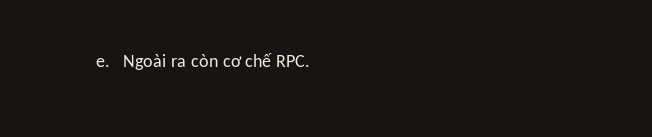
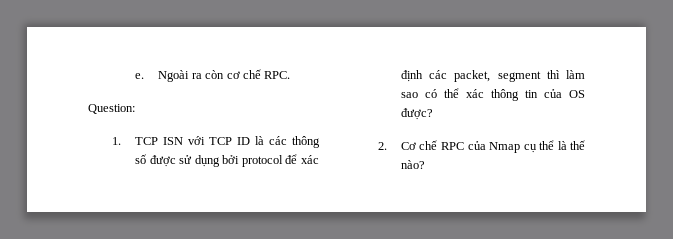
+ Question:
+ 1. TCP ISN với TCP ID là các thông số được sử dụng bởi protocol để xác định các packet, segment thì làm sao có thể xác thông tin của OS được?
+ 2. Cơ chế RPC của Nmap cụ thể là thế nào?

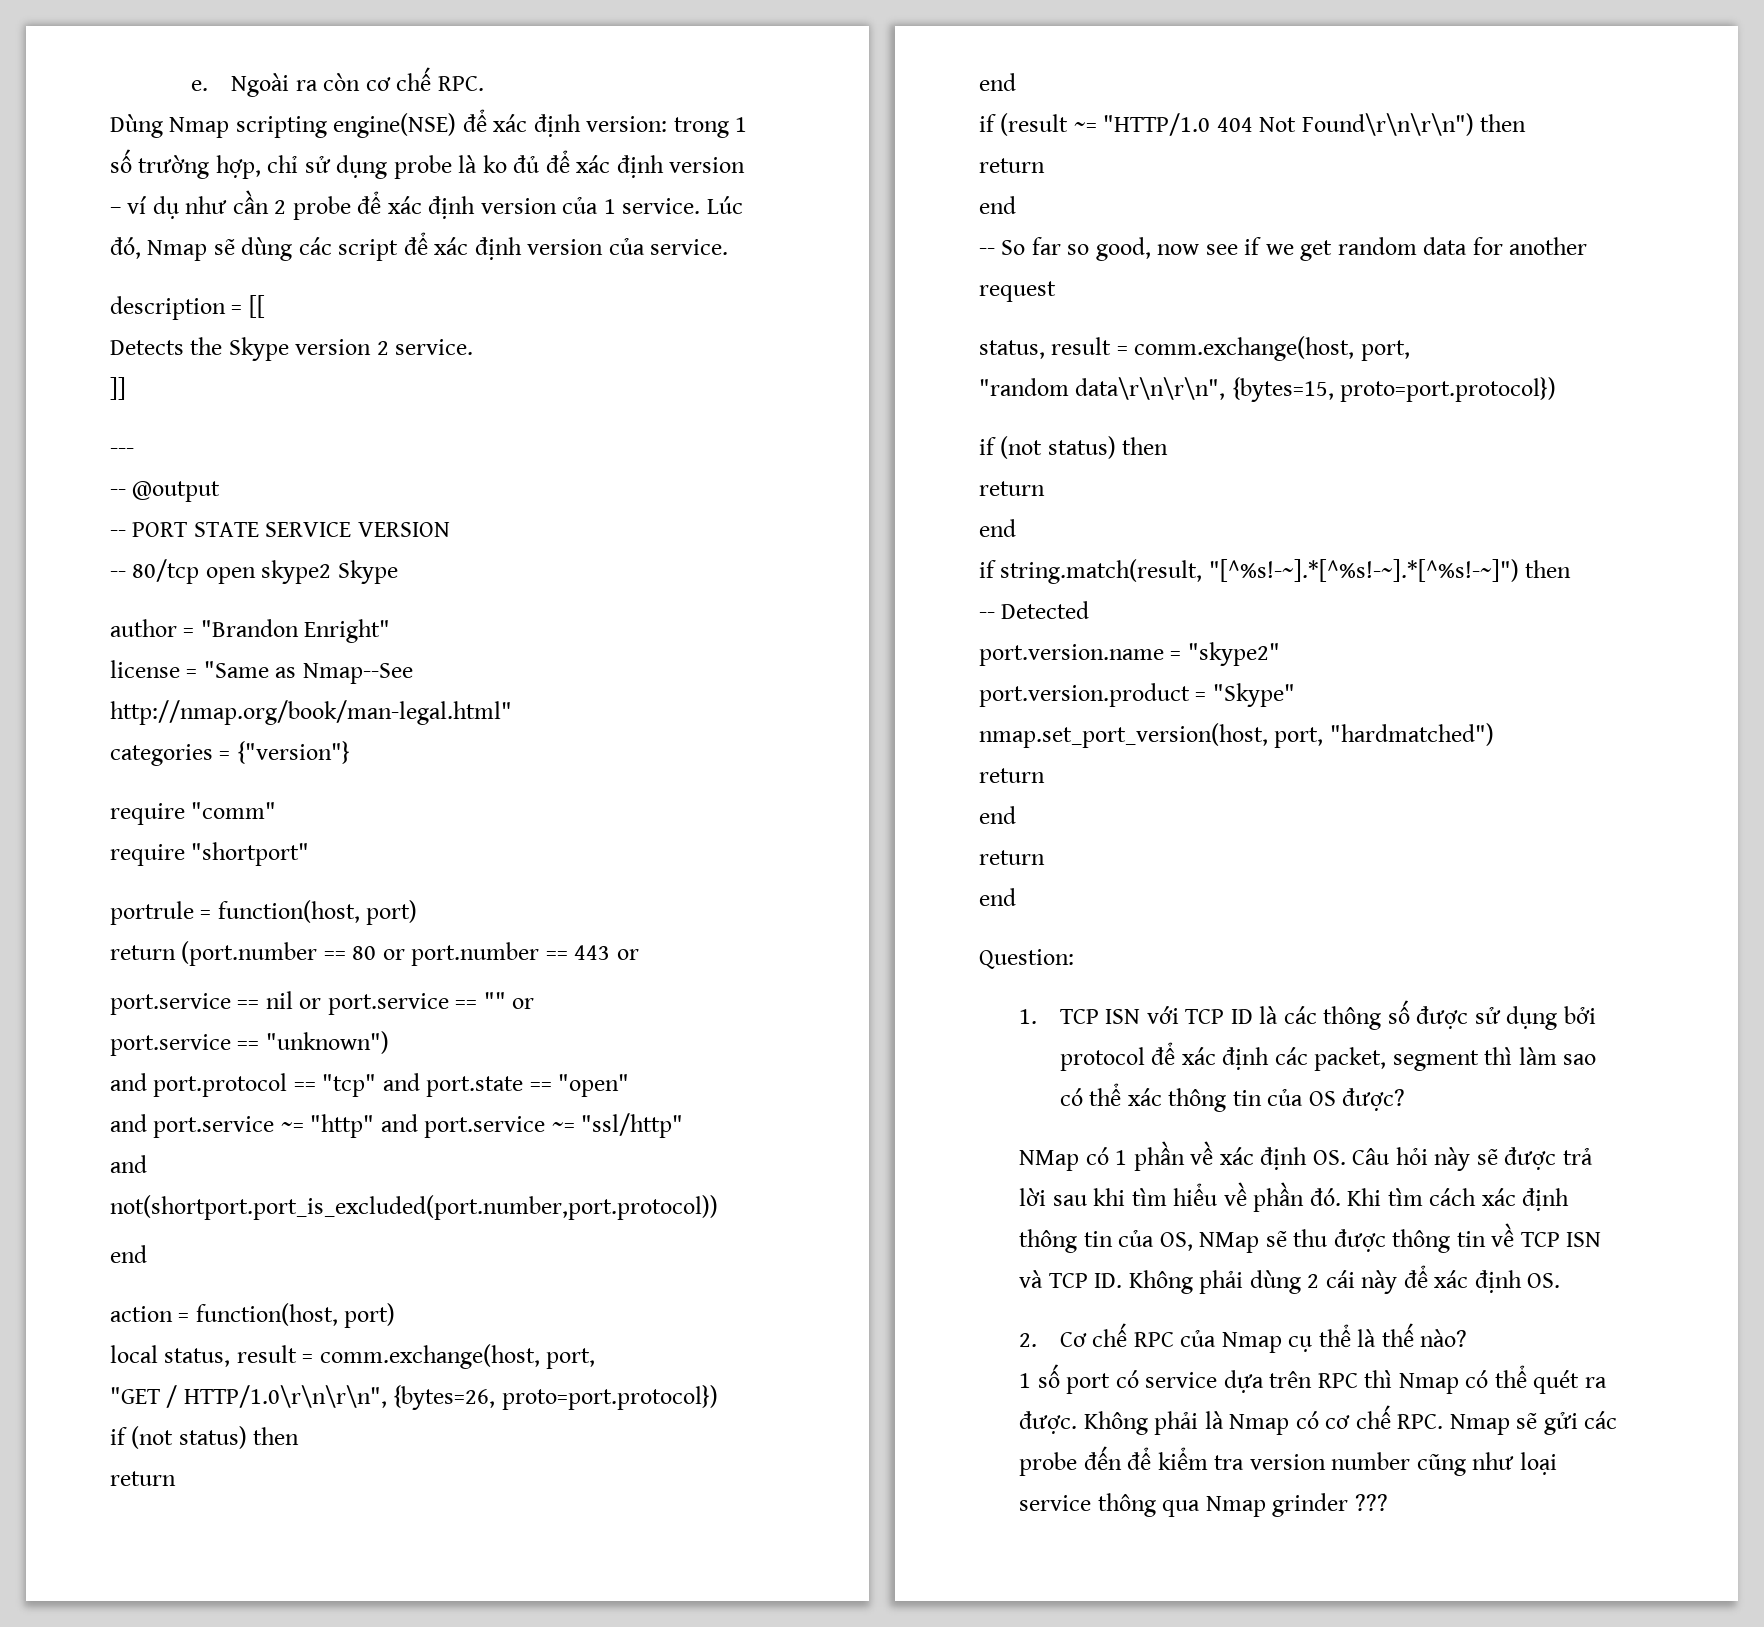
+ Dùng Nmap scripting engine(NSE) để xác định version: trong 1 số trường hợp, chỉ sử dụng probe là ko đủ để xác định version – ví dụ như cần 2 probe để xác định version của 1 service. Lúc đó, Nmap sẽ dùng các script để xác định version của service.
+ description = [[
+ Detects the Skype version 2 service.
+ ]]
+ ---
+ -- @output
+ -- PORT STATE SERVICE VERSION
+ -- 80/tcp open skype2 Skype
+ author = "Brandon Enright"
+ license = "Same as Nmap--See http://nmap.org/book/man-legal.html"
+ categories = {"version"}
+ require "comm"
+ require "shortport"
+ portrule = function(host, port)
+ return (port.number == 80 or port.number == 443 or
+ port.service == nil or port.service == "" or
+ port.service == "unknown")
+ and port.protocol == "tcp" and port.state == "open"
+ and port.service ~= "http" and port.service ~= "ssl/http"
+ and not(shortport.port_is_excluded(port.number,port.protocol))
+ end
+ action = function(host, port)
+ local status, result = comm.exchange(host, port,
+ "GET / HTTP/1.0\r\n\r\n", {bytes=26, proto=port.protocol})
+ if (not status) then
+ return
+ end
+ if (result ~= "HTTP/1.0 404 Not Found\r\n\r\n") then
+ return
+ end
+ -- So far so good, now see if we get random data for another request
+ status, result = comm.exchange(host, port,
+ "random data\r\n\r\n", {bytes=15, proto=port.protocol})
+ if (not status) then
+ return
+ end
+ if string.match(result, "[^%s!-~].*[^%s!-~].*[^%s!-~]") then
+ -- Detected
+ port.version.name = "skype2"
+ port.version.product = "Skype"
+ nmap.set_port_version(host, port, "hardmatched")
+ return
+ end
+ return
+ end
+ NMap có 1 phần về xác định OS. Câu hỏi này sẽ được trả lời sau khi tìm hiểu về phần đó. Khi tìm cách xác định thông tin của OS, NMap sẽ thu được thông tin về TCP ISN và TCP ID. Không phải dùng 2 cái này để xác định OS.
+ 1 số port có service dựa trên RPC thì Nmap có thể quét ra được. Không phải là Nmap có cơ chế RPC. Nmap sẽ gửi các probe đến để kiểm tra version number cũng như loại service thông qua Nmap grinder ???

